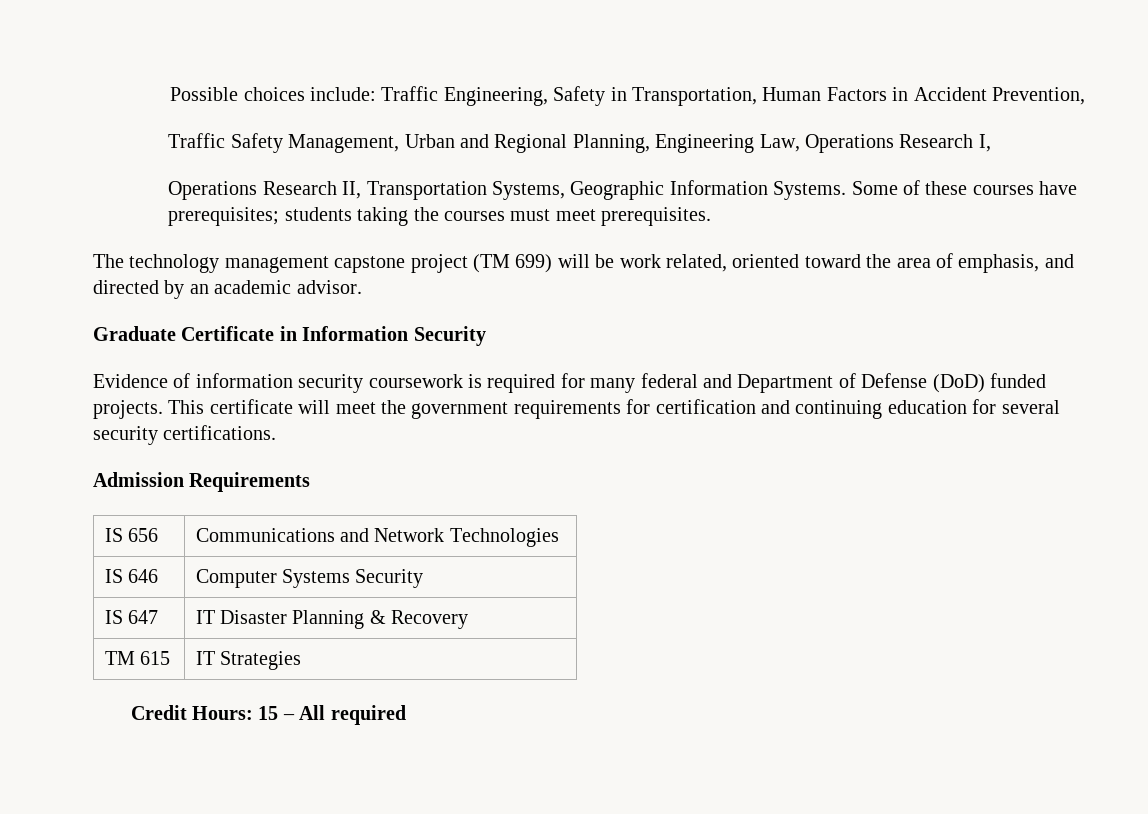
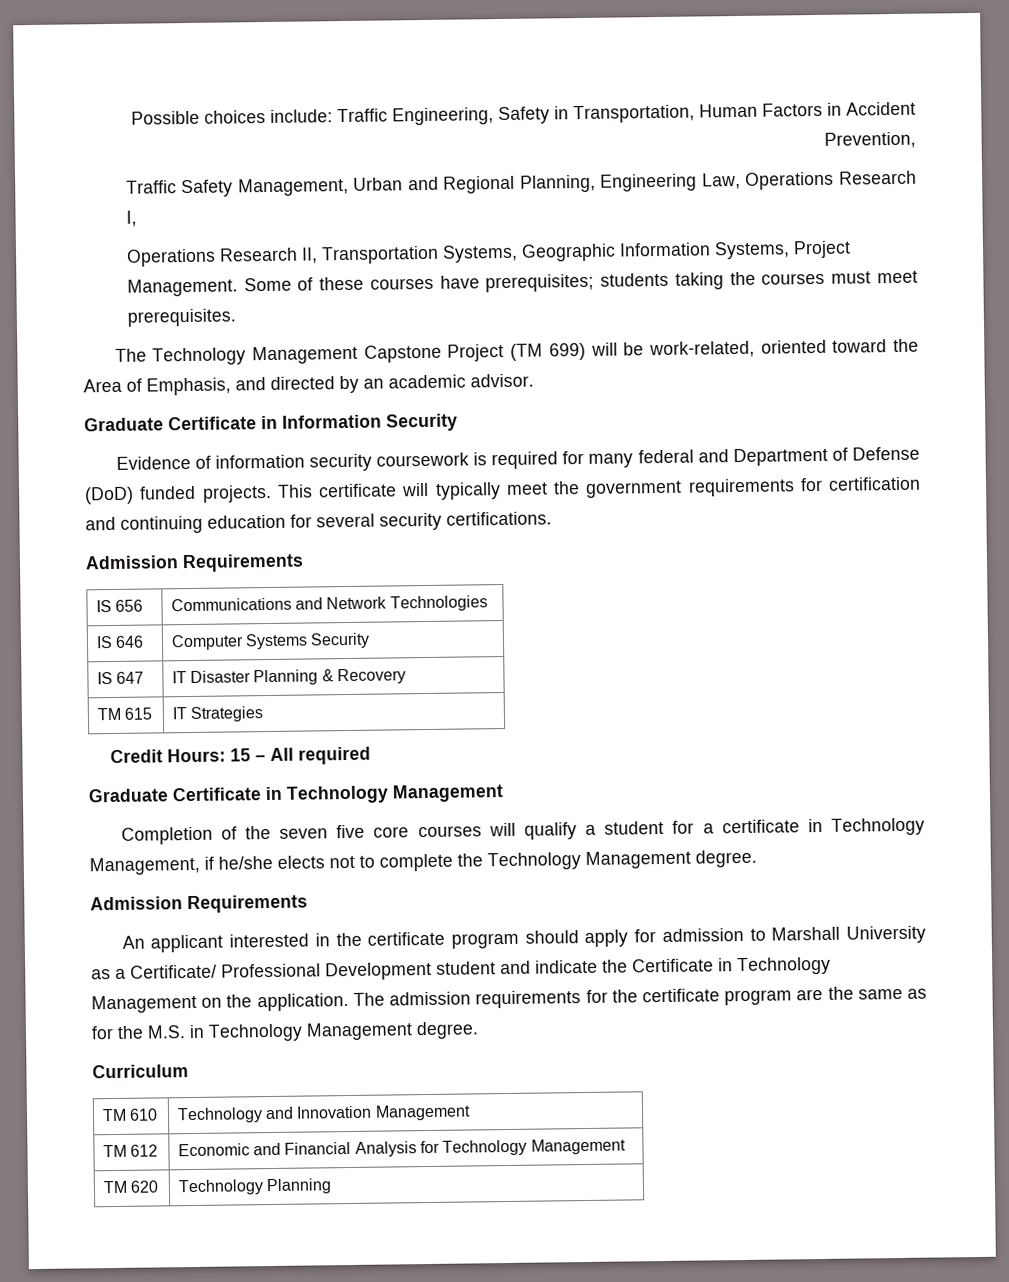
- Operations Research II, Transportation Systems, Geographic Information Systems.
+ Operations Research II, Transportation Systems, Geographic Information Systems, Project Management.
- The technology management capstone project (TM 699) will be work related, oriented toward the area of emphasis, and directed by an academic advisor.
+ The Technology Management Capstone Project (TM 699) will be work-related, oriented toward the Area of Emphasis, and directed by an academic advisor.
- This certificate will meet the government requirements for certification and continuing education for several security certifications.
+ This certificate will typically meet the government requirements for certification and continuing education for several security certifications.
+ Graduate Certificate in Technology Management
+ Completion of the seven five core courses will qualify a student for a certificate in Technology Management, if he/she elects not to complete the Technology Management degree.
+ Admission Requirements
+ An applicant interested in the certificate program should apply for admission to Marshall University as a Certificate/ Professional Development student and indicate the Certificate in Technology Management on the application. The admission requirements for the certificate program are the same as for the M.S. in Technology Management degree.
+ Curriculum
+ TM 610 | Technology and Innovation Management
+ TM 612 | Economic and Financial Analysis for Technology Management
+ TM 620 | Technology Planning

